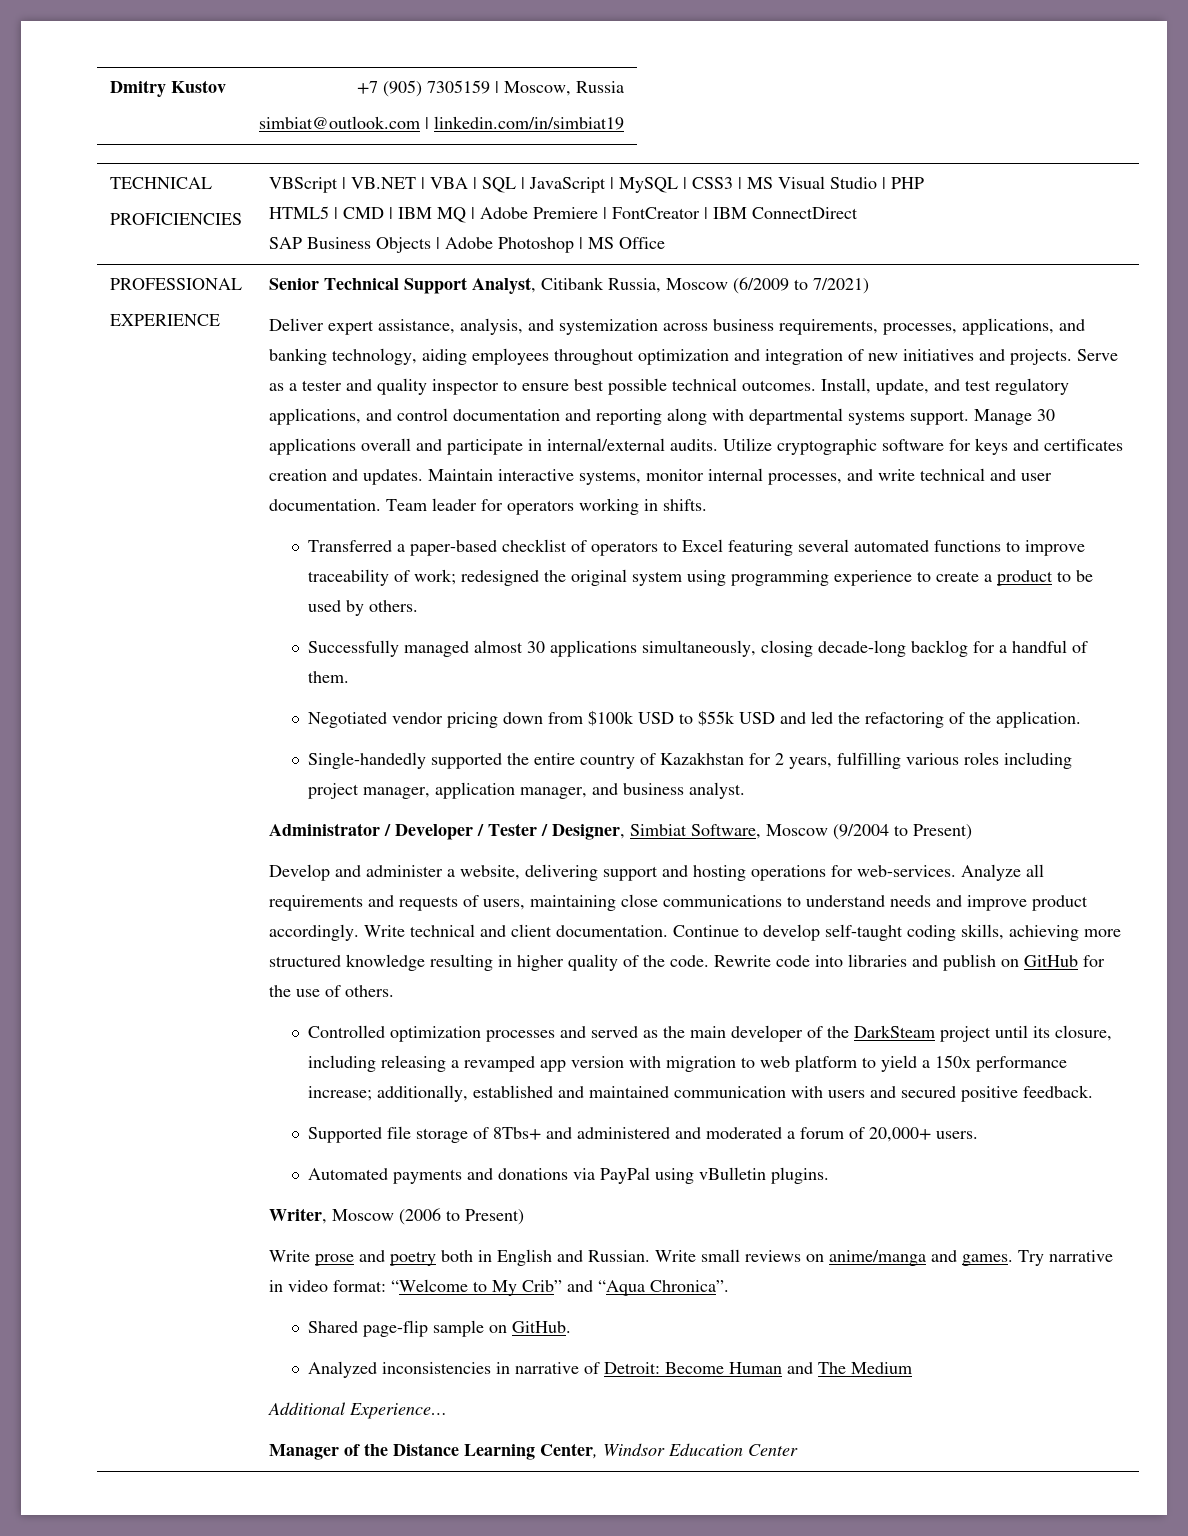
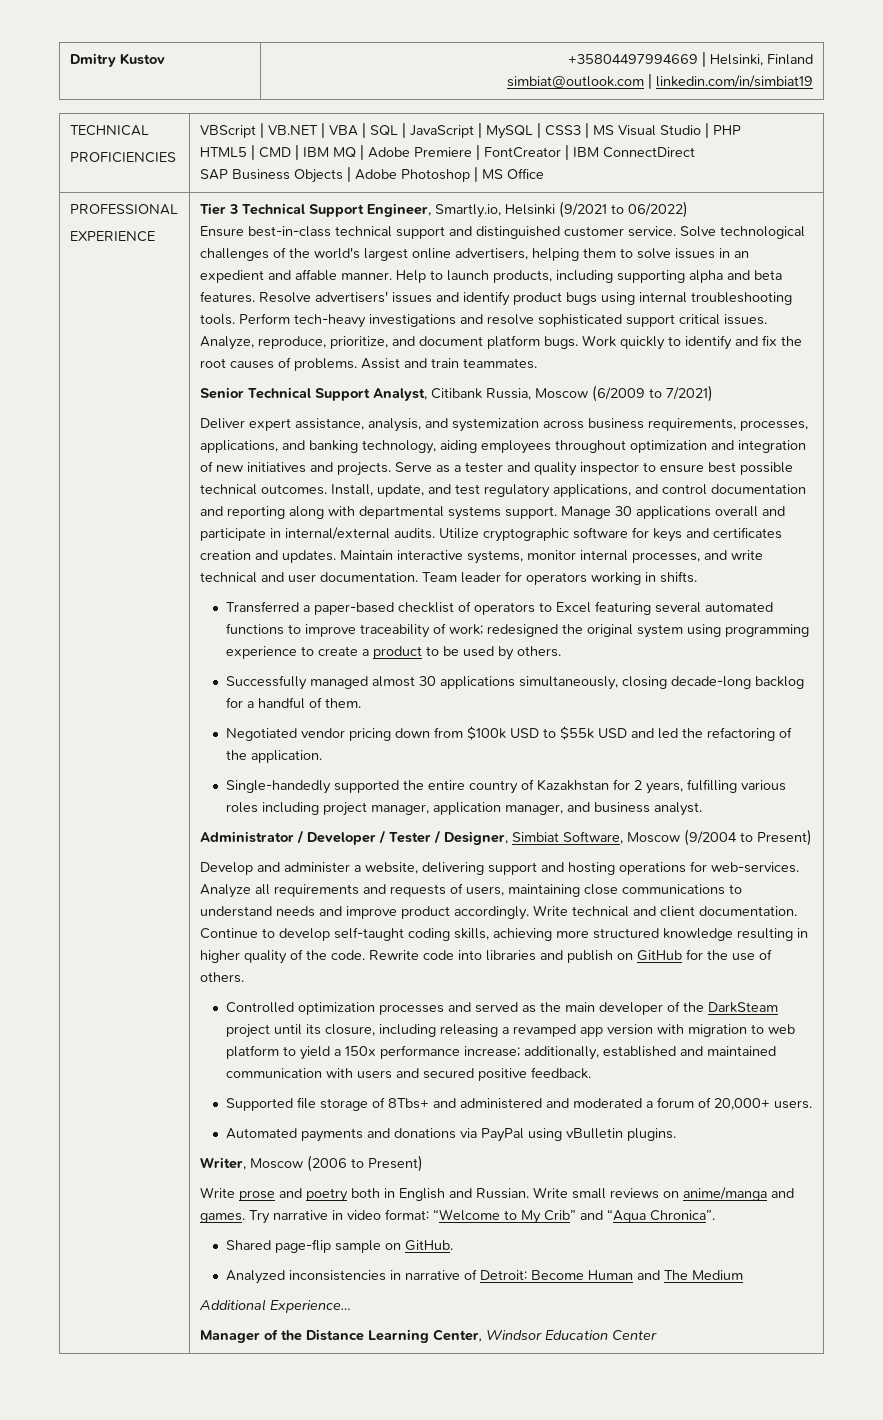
- Dmitry Kustov | +7 (905) 7305159 | Moscow, Russia
+ Dmitry Kustov | +35804497994669 | Helsinki, Finland
+ Tier 3 Technical Support Engineer, Smartly.io, Helsinki (9/2021 to 06/2022)
+ Ensure best-in-class technical support and distinguished customer service. Solve technological challenges of the world's largest online advertisers, helping them to solve issues in an expedient and affable manner. Help to launch products, including supporting alpha and beta features. Resolve advertisers' issues and identify product bugs using internal troubleshooting tools. Perform tech-heavy investigations and resolve sophisticated support critical issues. Analyze, reproduce, prioritize, and document platform bugs. Work quickly to identify and fix the root causes of problems. Assist and train teammates.

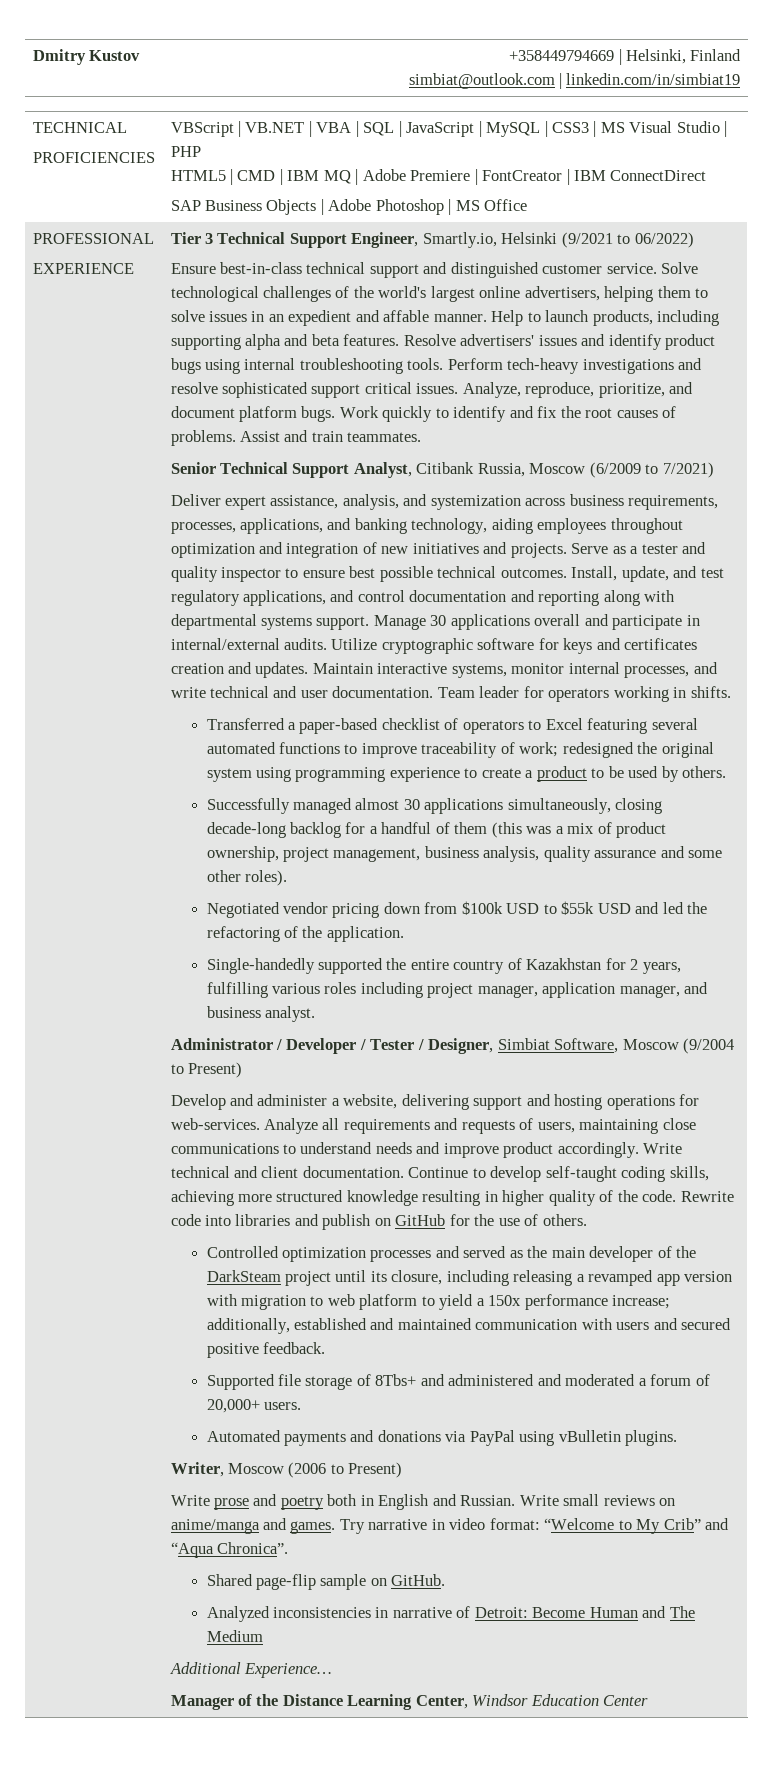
- Dmitry Kustov | +35804497994669 | Helsinki, Finland
+ Dmitry Kustov | +358449794669 | Helsinki, Finland
- Successfully managed almost 30 applications simultaneously, closing decade-long backlog for a handful of them.
+ Successfully managed almost 30 applications simultaneously, closing decade-long backlog for a handful of them (this was a mix of product ownership, project management, business analysis, quality assurance and some other roles).

